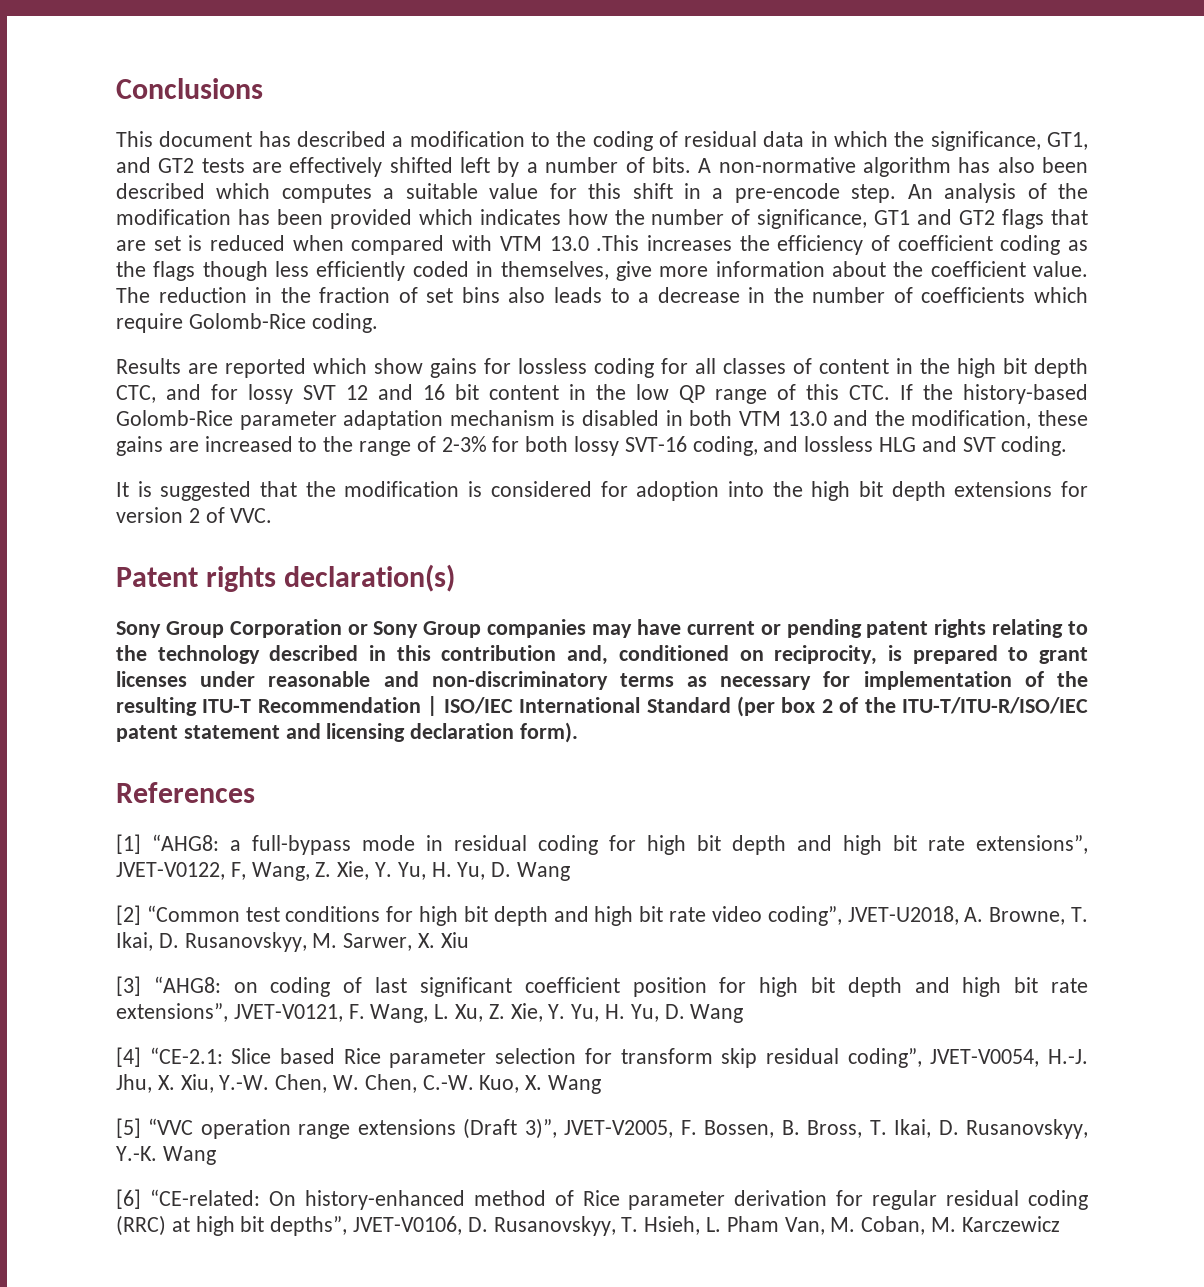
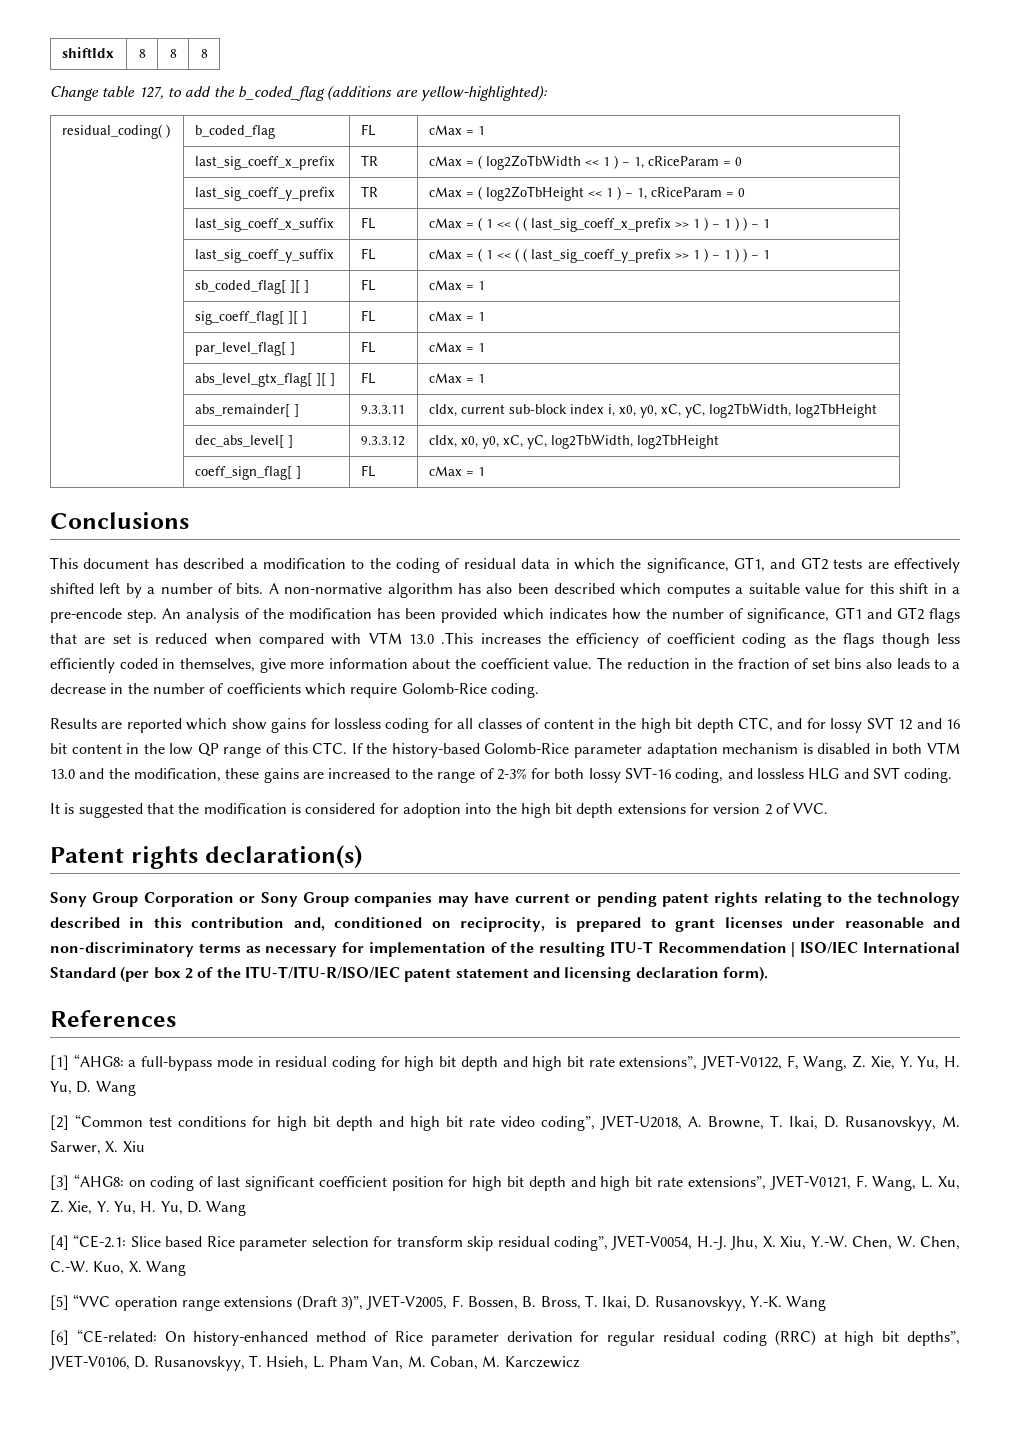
+ shiftIdx | 8 | 8 | 8
+ Change table 127, to add the b_coded_flag (additions are yellow-highlighted):
+ residual_coding( ) | b_coded_flag | FL | cMax = 1
+ | last_sig_coeff_x_prefix | TR | cMax = ( log2ZoTbWidth << 1 ) − 1, cRiceParam = 0
+ | last_sig_coeff_y_prefix | TR | cMax = ( log2ZoTbHeight << 1 ) − 1, cRiceParam = 0
+ | last_sig_coeff_x_suffix | FL | cMax = ( 1 << ( ( last_sig_coeff_x_prefix >> 1 ) − 1 ) ) − 1
+ | last_sig_coeff_y_suffix | FL | cMax = ( 1 << ( ( last_sig_coeff_y_prefix >> 1 ) − 1 ) ) − 1
+ | sb_coded_flag[ ][ ] | FL | cMax = 1
+ | sig_coeff_flag[ ][ ] | FL | cMax = 1
+ | par_level_flag[ ] | FL | cMax = 1
+ | abs_level_gtx_flag[ ][ ] | FL | cMax = 1
+ | abs_remainder[ ] | 9.3.3.11 | cIdx, current sub-block index i, x0, y0, xC, yC, log2TbWidth, log2TbHeight
+ | dec_abs_level[ ] | 9.3.3.12 | cIdx, x0, y0, xC, yC, log2TbWidth, log2TbHeight
+ | coeff_sign_flag[ ] | FL | cMax = 1

